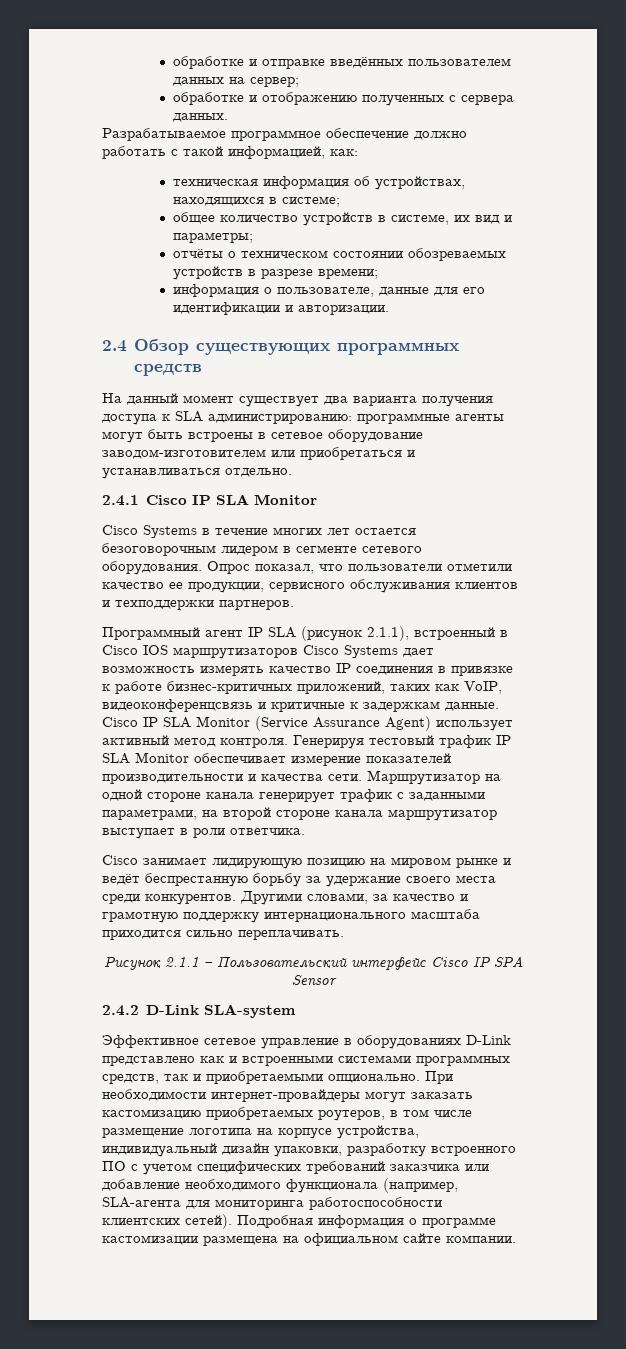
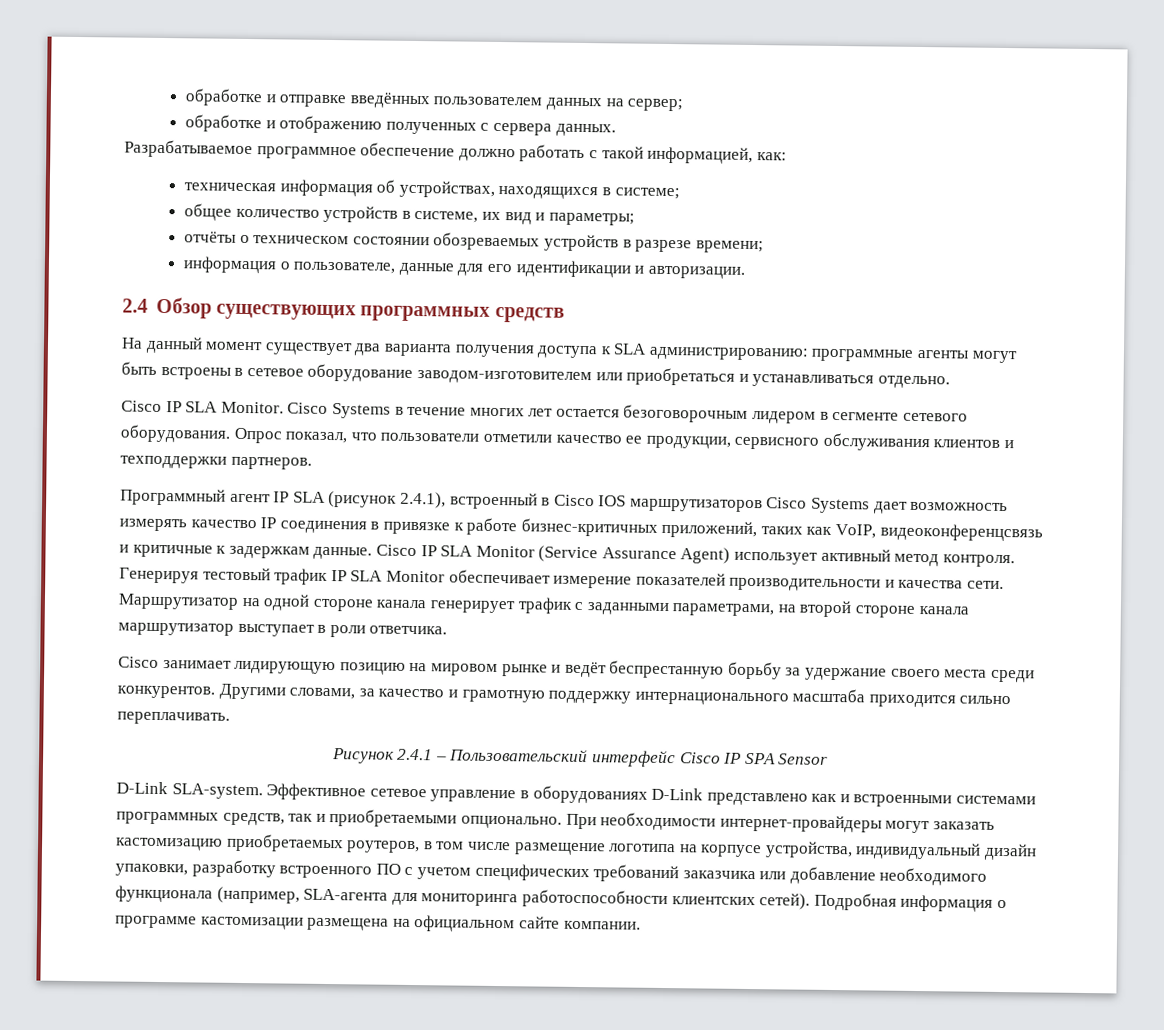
- 2.4.1 Cisco IP SLA Monitor
- Cisco Systems в течение многих лет остается безоговорочным лидером в сегменте сетевого оборудования.
+ Cisco IP SLA Monitor. Cisco Systems в течение многих лет остается безоговорочным лидером в сегменте сетевого оборудования.
- Программный агент IP SLA (рисунок 2.1.1), встроенный в Cisco IOS маршрутизаторов Cisco Systems дает возможность измерять качество IP соединения в привязке к работе бизнес-критичных приложений, таких как VoIP, видеоконференцсвязь и критичные к задержкам данные.
+ Программный агент IP SLA (рисунок 2.4.1), встроенный в Cisco IOS маршрутизаторов Cisco Systems дает возможность измерять качество IP соединения в привязке к работе бизнес-критичных приложений, таких как VoIP, видеоконференцсвязь и критичные к задержкам данные.
- Рисунок 2.1.1 – Пользовательский интерфейс Cisco IP SPA Sensor
+ Рисунок 2.4.1 – Пользовательский интерфейс Cisco IP SPA Sensor
- 2.4.2 D-Link SLA-system
- Эффективное сетевое управление в оборудованиях D-Link представлено как и встроенными системами программных средств, так и приобретаемыми опционально.
+ D-Link SLA-system. Эффективное сетевое управление в оборудованиях D-Link представлено как и встроенными системами программных средств, так и приобретаемыми опционально.

